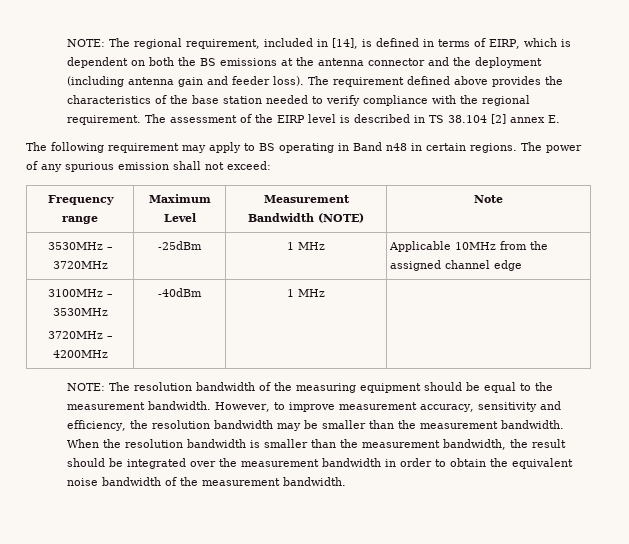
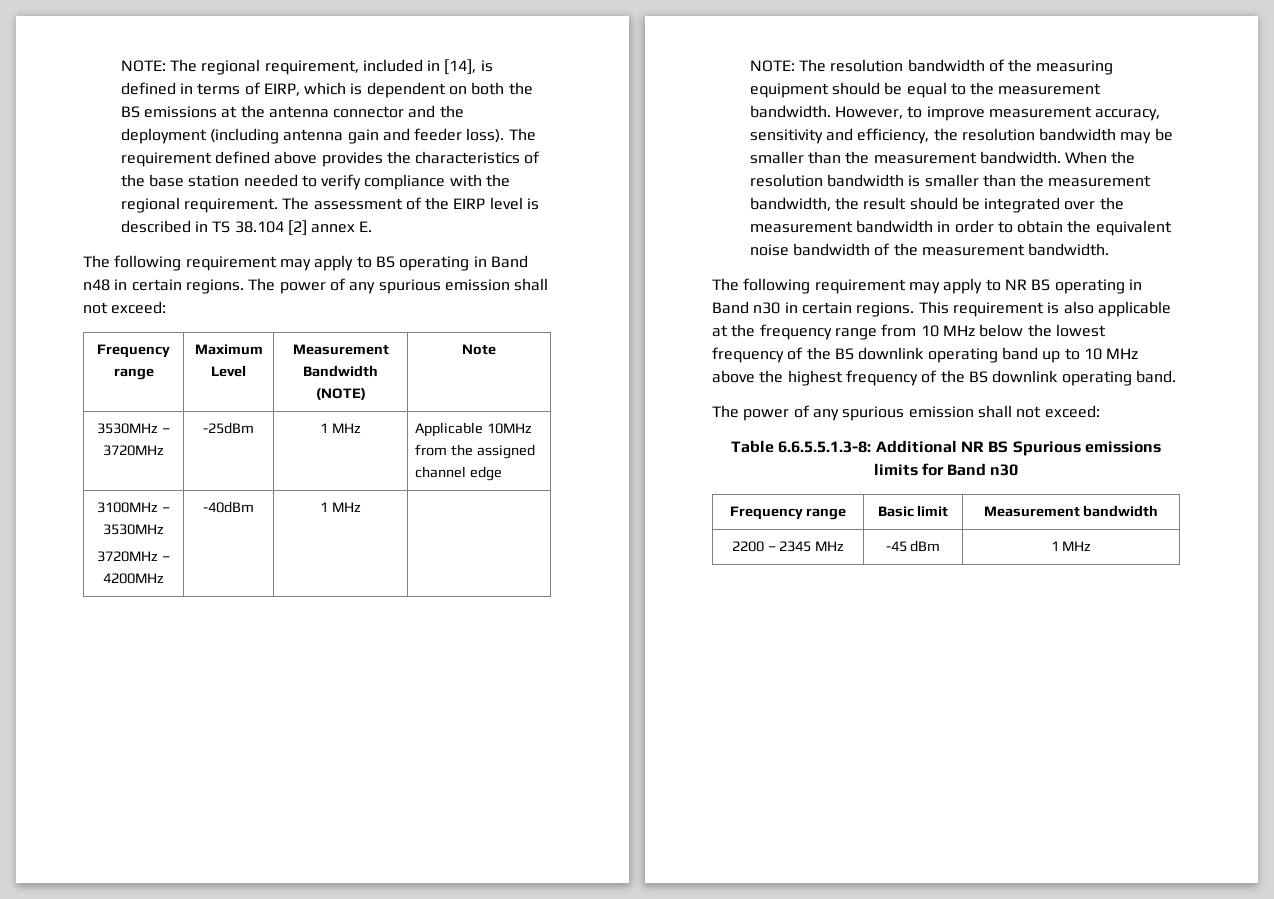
+ The following requirement may apply to NR BS operating in Band n30 in certain regions. This requirement is also applicable at the frequency range from 10 MHz below the lowest frequency of the BS downlink operating band up to 10 MHz above the highest frequency of the BS downlink operating band.
+ The power of any spurious emission shall not exceed:
+ Table 6.6.5.5.1.3-8: Additional NR BS Spurious emissions limits for Band n30
+ Frequency range | Basic limit | Measurement bandwidth
+ 2200 – 2345 MHz | -45 dBm | 1 MHz

